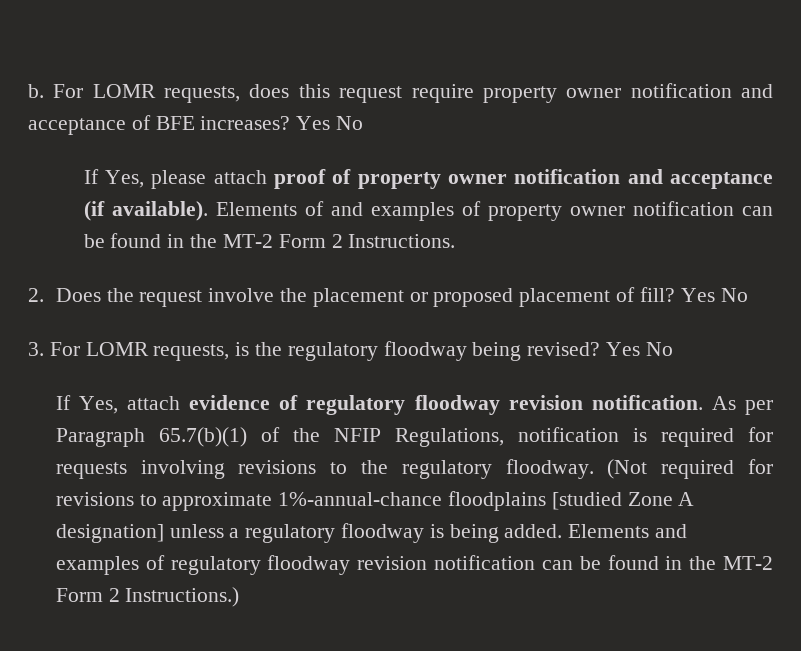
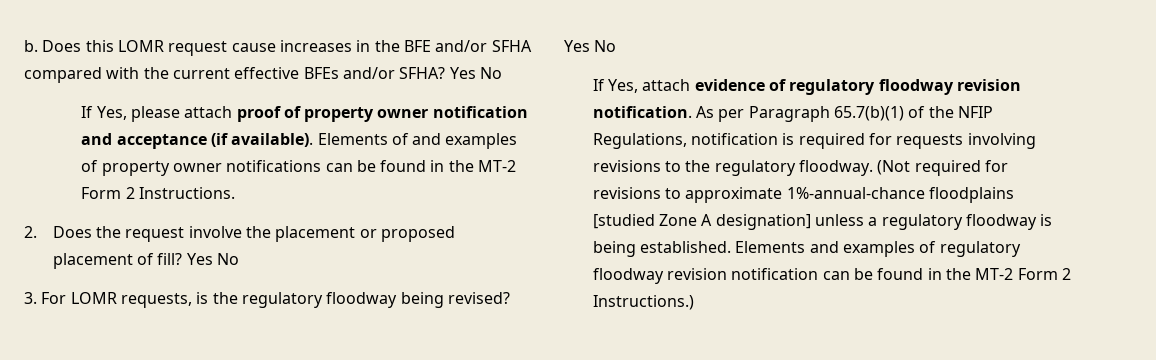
- For LOMR requests, does this request require property owner notification and acceptance of BFE increases?
+ Does this LOMR request cause increases in the BFE and/or SFHA compared with the current effective BFEs and/or SFHA?
- Elements of and examples of property owner notification can be found in the MT-2 Form 2 Instructions.
+ Elements of and examples of property owner notifications can be found in the MT-2 Form 2 Instructions.
- (Not required for revisions to approximate 1%-annual-chance floodplains [studied Zone A designation] unless a regulatory floodway is being added.
+ (Not required for revisions to approximate 1%-annual-chance floodplains [studied Zone A designation] unless a regulatory floodway is being established.

